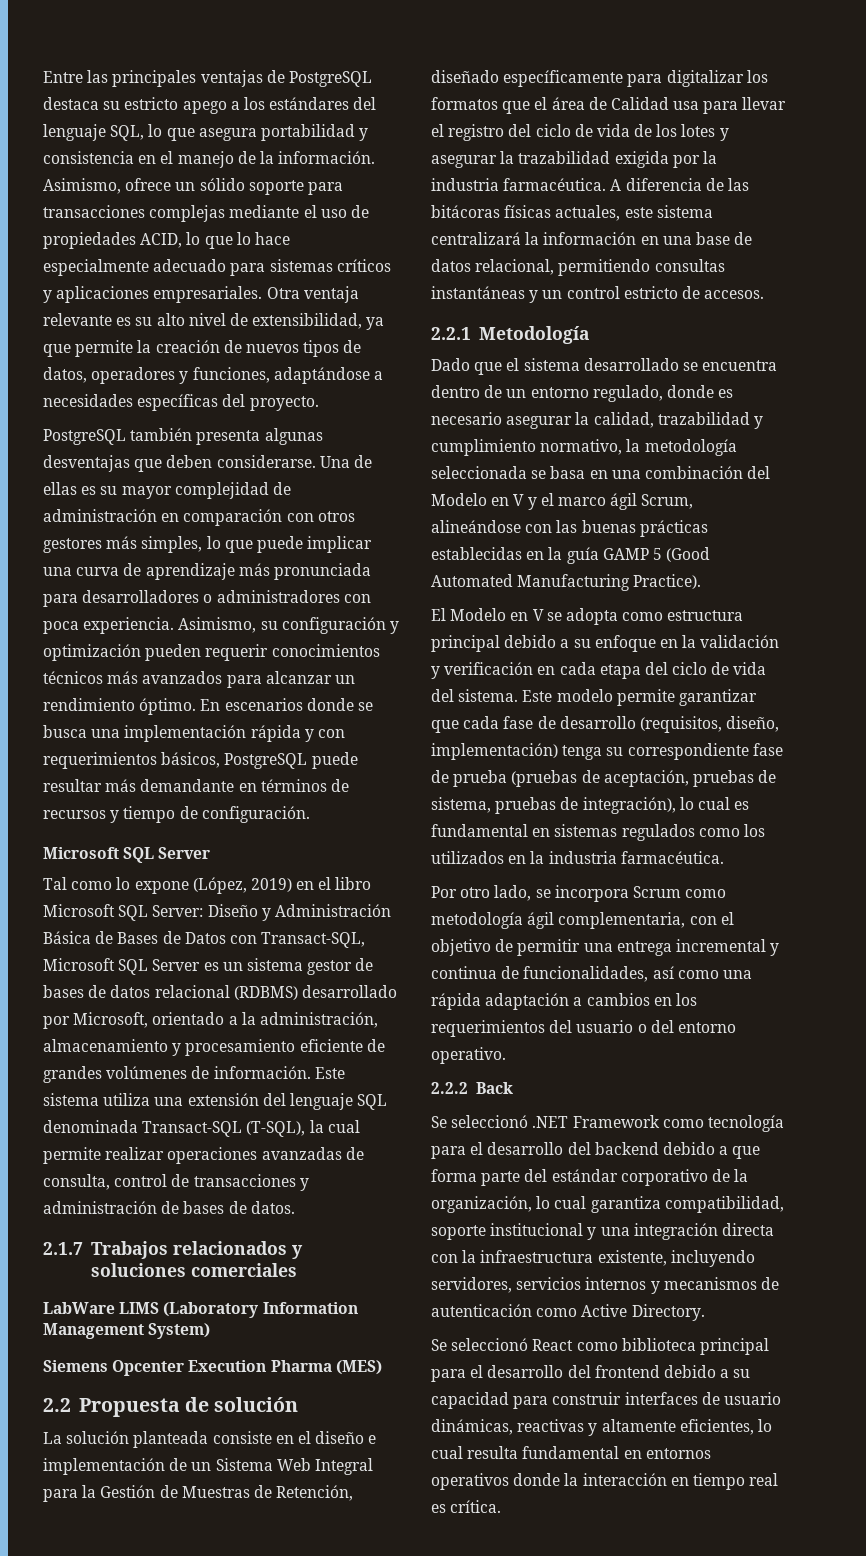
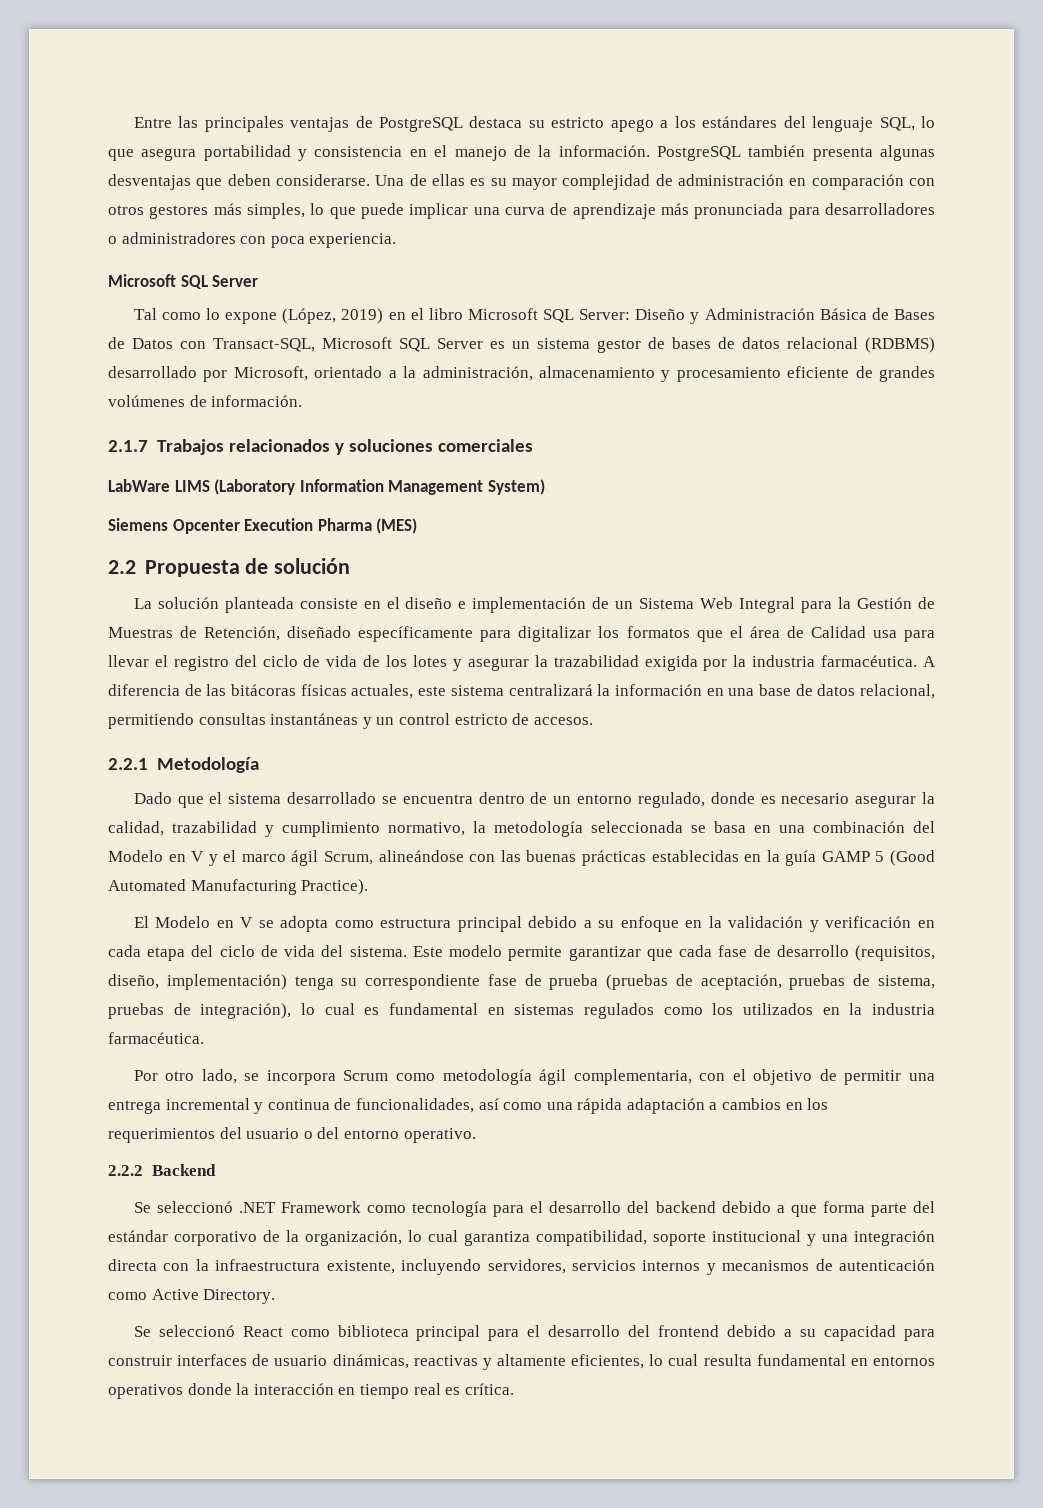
- Entre las principales ventajas de PostgreSQL destaca su estricto apego a los estándares del lenguaje SQL, lo que asegura portabilidad y consistencia en el manejo de la información. Asimismo, ofrece un sólido soporte para transacciones complejas mediante el uso de propiedades ACID, lo que lo hace especialmente adecuado para sistemas críticos y aplicaciones empresariales. Otra ventaja relevante es su alto nivel de extensibilidad, ya que permite la creación de nuevos tipos de datos, operadores y funciones, adaptándose a necesidades específicas del proyecto.
- PostgreSQL también presenta algunas desventajas que deben considerarse.
+ Entre las principales ventajas de PostgreSQL destaca su estricto apego a los estándares del lenguaje SQL, lo que asegura portabilidad y consistencia en el manejo de la información. PostgreSQL también presenta algunas desventajas que deben considerarse.
- Asimismo, su configuración y optimización pueden requerir conocimientos técnicos más avanzados para alcanzar un rendimiento óptimo. En escenarios donde se busca una implementación rápida y con requerimientos básicos, PostgreSQL puede resultar más demandante en términos de recursos y tiempo de configuración.
- Este sistema utiliza una extensión del lenguaje SQL denominada Transact-SQL (T-SQL), la cual permite realizar operaciones avanzadas de consulta, control de transacciones y administración de bases de datos.
- 2.2.2 Back
+ 2.2.2 Backend

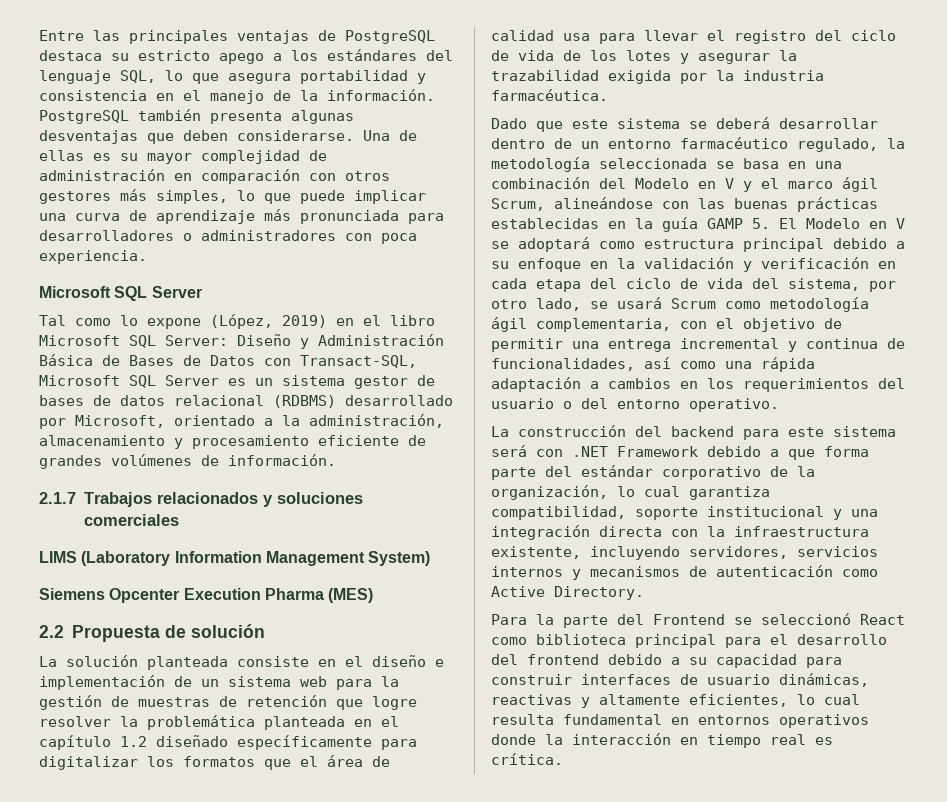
- LabWare LIMS (Laboratory Information Management System)
+ LIMS (Laboratory Information Management System)
- La solución planteada consiste en el diseño e implementación de un Sistema Web Integral para la Gestión de Muestras de Retención, diseñado específicamente para digitalizar los formatos que el área de Calidad usa para llevar el registro del ciclo de vida de los lotes y asegurar la trazabilidad exigida por la industria farmacéutica. A diferencia de las bitácoras físicas actuales, este sistema centralizará la información en una base de datos relacional, permitiendo consultas instantáneas y un control estricto de accesos.
- 2.2.1 Metodología
- Dado que el sistema desarrollado se encuentra dentro de un entorno regulado, donde es necesario asegurar la calidad, trazabilidad y cumplimiento normativo, la metodología seleccionada se basa en una combinación del Modelo en V y el marco ágil Scrum, alineándose con las buenas prácticas establecidas en la guía GAMP 5 (Good Automated Manufacturing Practice).
- El Modelo en V se adopta como estructura principal debido a su enfoque en la validación y verificación en cada etapa del ciclo de vida del sistema. Este modelo permite garantizar que cada fase de desarrollo (requisitos, diseño, implementación) tenga su correspondiente fase de prueba (pruebas de aceptación, pruebas de sistema, pruebas de integración), lo cual es fundamental en sistemas regulados como los utilizados en la industria farmacéutica.
- Por otro lado, se incorpora Scrum como metodología ágil complementaria, con el objetivo de permitir una entrega incremental y continua de funcionalidades, así como una rápida adaptación a cambios en los requerimientos del usuario o del entorno operativo.
+ La solución planteada consiste en el diseño e implementación de un sistema web para la gestión de muestras de retención que logre resolver la problemática planteada en el capítulo 1.2 diseñado específicamente para digitalizar los formatos que el área de calidad usa para llevar el registro del ciclo de vida de los lotes y asegurar la trazabilidad exigida por la industria farmacéutica.
+ Dado que este sistema se deberá desarrollar dentro de un entorno farmacéutico regulado, la metodología seleccionada se basa en una combinación del Modelo en V y el marco ágil Scrum, alineándose con las buenas prácticas establecidas en la guía GAMP 5. El Modelo en V se adoptará como estructura principal debido a su enfoque en la validación y verificación en cada etapa del ciclo de vida del sistema, por otro lado, se usará Scrum como metodología ágil complementaria, con el objetivo de permitir una entrega incremental y continua de funcionalidades, así como una rápida adaptación a cambios en los requerimientos del usuario o del entorno operativo.
- 2.2.2 Backend
- Se seleccionó .NET Framework como tecnología para el desarrollo del backend debido a que forma parte del estándar corporativo de la organización, lo cual garantiza compatibilidad, soporte institucional y una integración directa con la infraestructura existente, incluyendo servidores, servicios internos y mecanismos de autenticación como Active Directory.
+ La construcción del backend para este sistema será con .NET Framework debido a que forma parte del estándar corporativo de la organización, lo cual garantiza compatibilidad, soporte institucional y una integración directa con la infraestructura existente, incluyendo servidores, servicios internos y mecanismos de autenticación como Active Directory.
- Se seleccionó React como biblioteca principal para el desarrollo del frontend debido a su capacidad para construir interfaces de usuario dinámicas, reactivas y altamente eficientes, lo cual resulta fundamental en entornos operativos donde la interacción en tiempo real es crítica.
+ Para la parte del Frontend se seleccionó React como biblioteca principal para el desarrollo del frontend debido a su capacidad para construir interfaces de usuario dinámicas, reactivas y altamente eficientes, lo cual resulta fundamental en entornos operativos donde la interacción en tiempo real es crítica.

